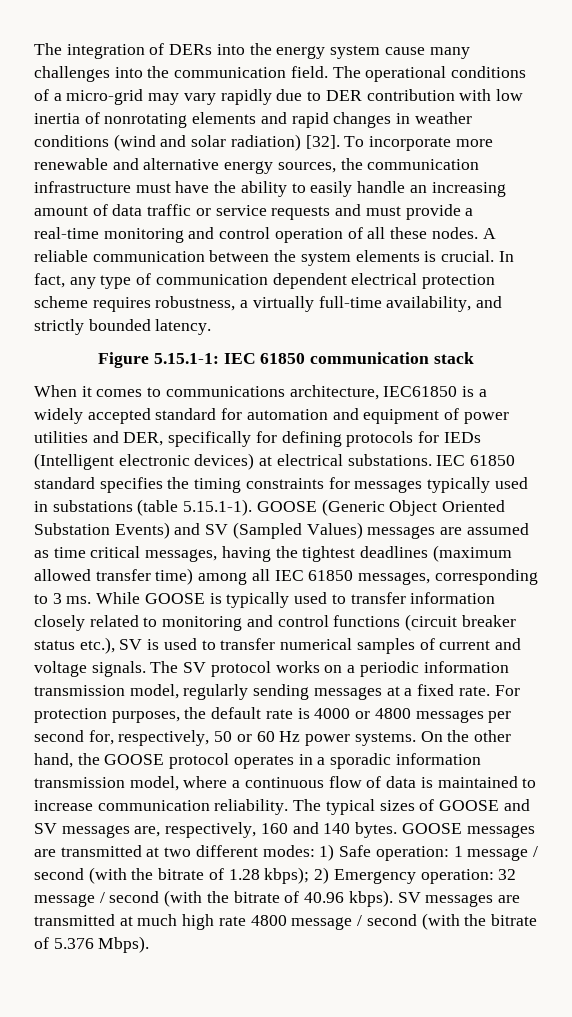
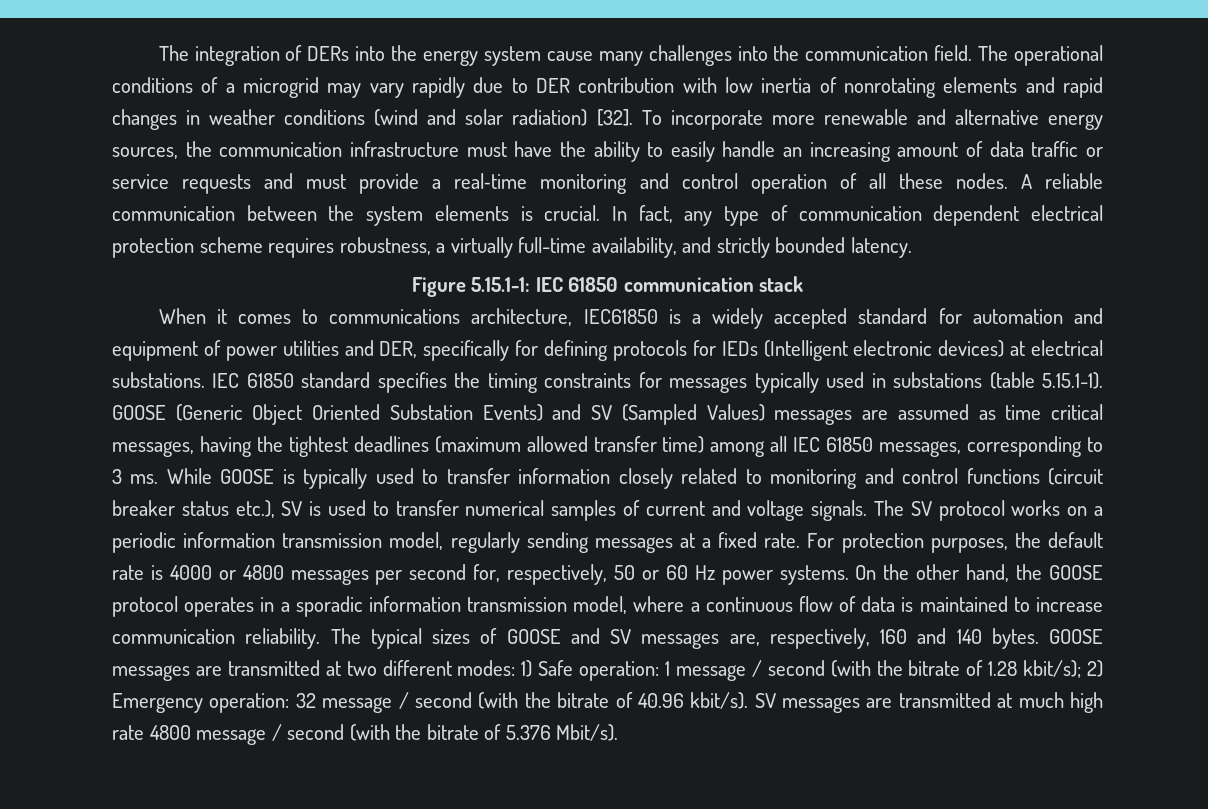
- The operational conditions of a micro-grid may vary rapidly due to DER contribution with low inertia of nonrotating elements and rapid changes in weather conditions (wind and solar radiation) [32].
+ The operational conditions of a microgrid may vary rapidly due to DER contribution with low inertia of nonrotating elements and rapid changes in weather conditions (wind and solar radiation) [32].
- GOOSE messages are transmitted at two different modes: 1) Safe operation: 1 message / second (with the bitrate of 1.28 kbps); 2) Emergency operation: 32 message / second (with the bitrate of 40.96 kbps).
+ GOOSE messages are transmitted at two different modes: 1) Safe operation: 1 message / second (with the bitrate of 1.28 kbit/s); 2) Emergency operation: 32 message / second (with the bitrate of 40.96 kbit/s).
- SV messages are transmitted at much high rate 4800 message / second (with the bitrate of 5.376 Mbps).
+ SV messages are transmitted at much high rate 4800 message / second (with the bitrate of 5.376 Mbit/s).

